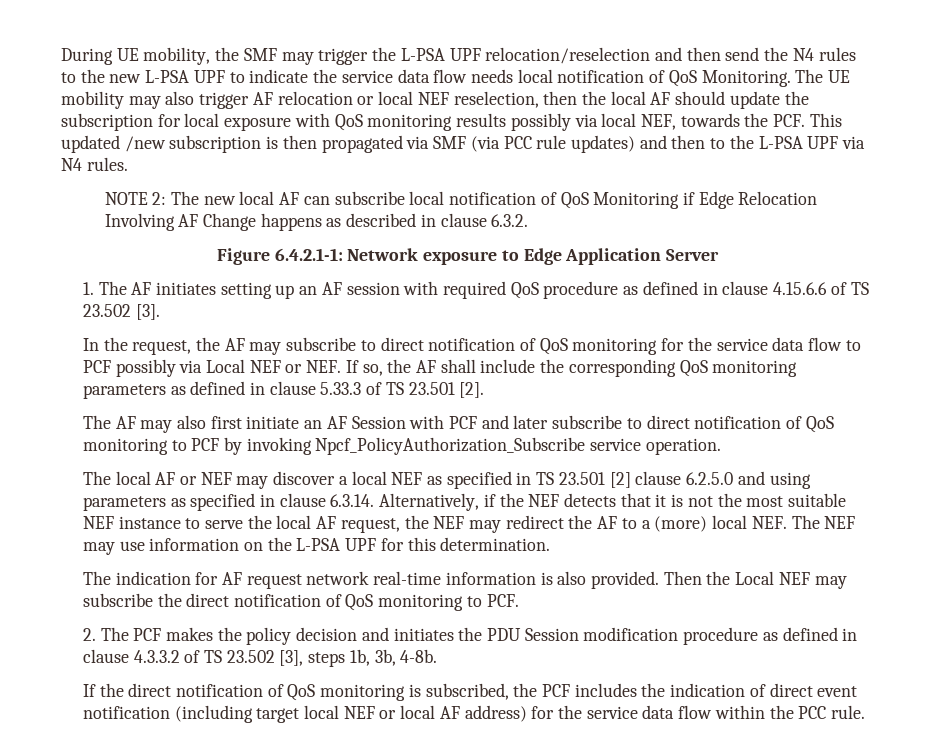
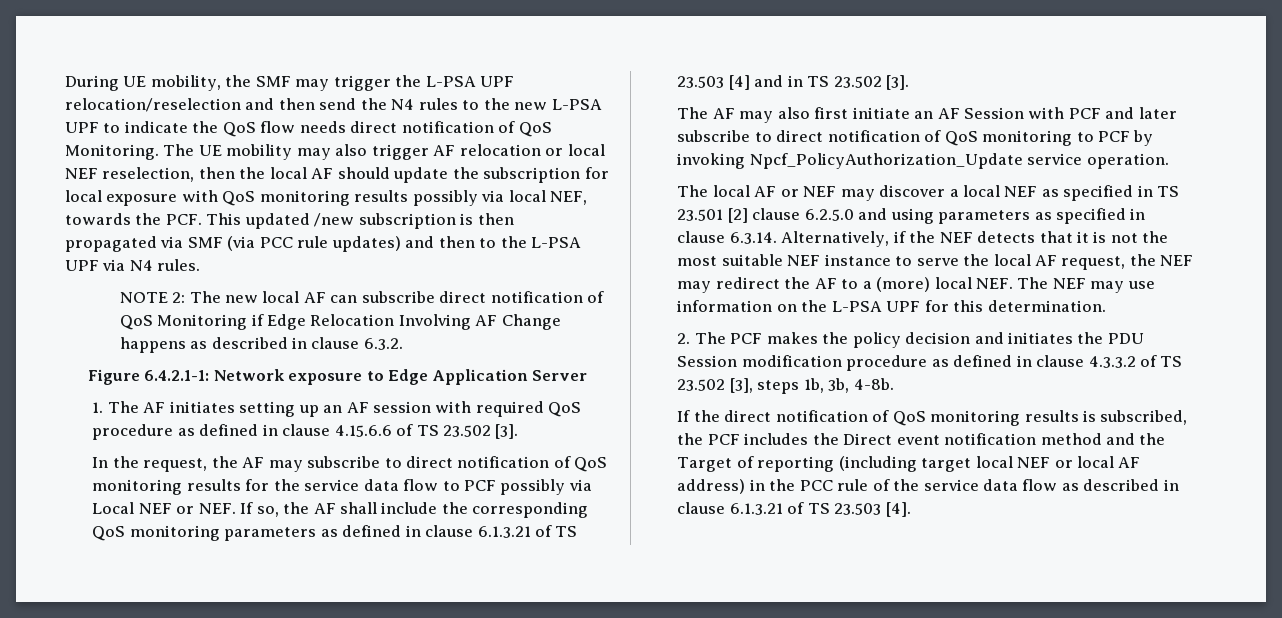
- During UE mobility, the SMF may trigger the L-PSA UPF relocation/reselection and then send the N4 rules to the new L-PSA UPF to indicate the service data flow needs local notification of QoS Monitoring.
+ During UE mobility, the SMF may trigger the L-PSA UPF relocation/reselection and then send the N4 rules to the new L-PSA UPF to indicate the QoS flow needs direct notification of QoS Monitoring.
- NOTE 2: The new local AF can subscribe local notification of QoS Monitoring if Edge Relocation Involving AF Change happens as described in clause 6.3.2.
+ NOTE 2: The new local AF can subscribe direct notification of QoS Monitoring if Edge Relocation Involving AF Change happens as described in clause 6.3.2.
- In the request, the AF may subscribe to direct notification of QoS monitoring for the service data flow to PCF possibly via Local NEF or NEF. If so, the AF shall include the corresponding QoS monitoring parameters as defined in clause 5.33.3 of TS 23.501 [2].
+ In the request, the AF may subscribe to direct notification of QoS monitoring results for the service data flow to PCF possibly via Local NEF or NEF. If so, the AF shall include the corresponding QoS monitoring parameters as defined in clause 6.1.3.21 of TS 23.503 [4] and in TS 23.502 [3].
- The AF may also first initiate an AF Session with PCF and later subscribe to direct notification of QoS monitoring to PCF by invoking Npcf_PolicyAuthorization_Subscribe service operation.
+ The AF may also first initiate an AF Session with PCF and later subscribe to direct notification of QoS monitoring to PCF by invoking Npcf_PolicyAuthorization_Update service operation.
- The indication for AF request network real-time information is also provided. Then the Local NEF may subscribe the direct notification of QoS monitoring to PCF.
- If the direct notification of QoS monitoring is subscribed, the PCF includes the indication of direct event notification (including target local NEF or local AF address) for the service data flow within the PCC rule.
+ If the direct notification of QoS monitoring results is subscribed, the PCF includes the Direct event notification method and the Target of reporting (including target local NEF or local AF address) in the PCC rule of the service data flow as described in clause 6.1.3.21 of TS 23.503 [4].

